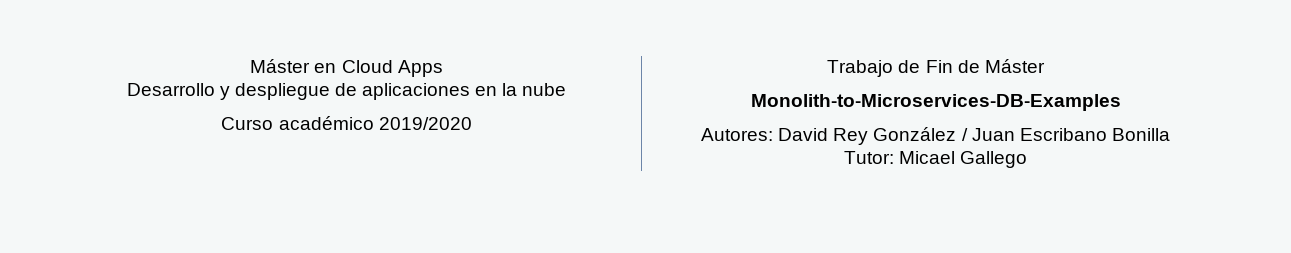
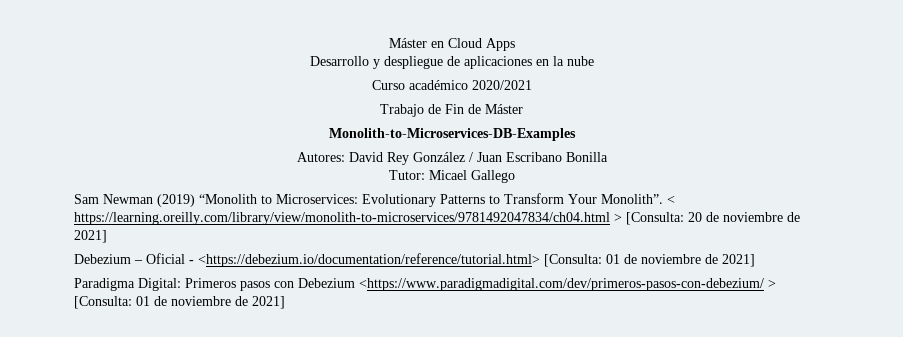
- Curso académico 2019/2020
+ Curso académico 2020/2021
+ Sam Newman (2019) “Monolith to Microservices: Evolutionary Patterns to Transform Your Monolith”. < https://learning.oreilly.com/library/view/monolith-to-microservices/9781492047834/ch04.html > [Consulta: 20 de noviembre de 2021]
+ Debezium – Oficial - <https://debezium.io/documentation/reference/tutorial.html> [Consulta: 01 de noviembre de 2021]
+ Paradigma Digital: Primeros pasos con Debezium <https://www.paradigmadigital.com/dev/primeros-pasos-con-debezium/ > [Consulta: 01 de noviembre de 2021]

